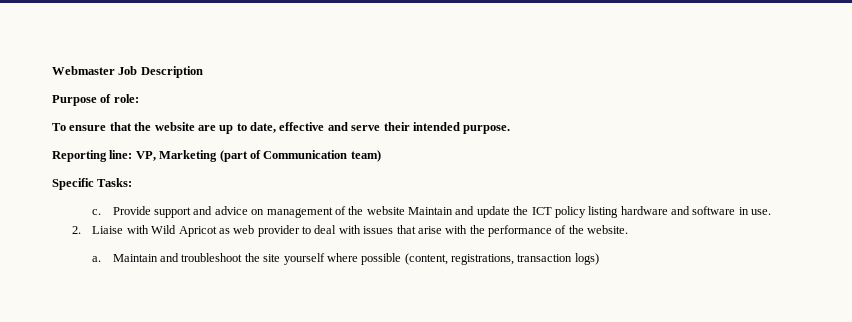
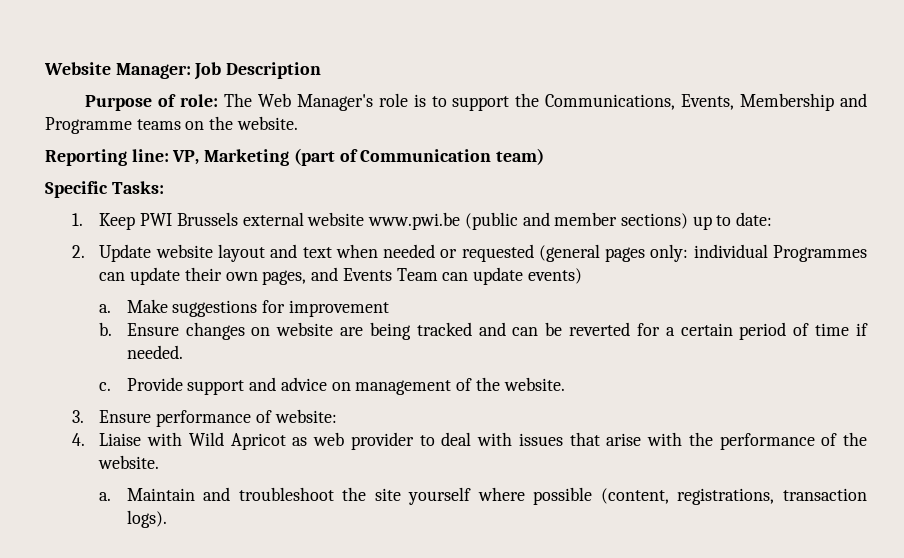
- Webmaster Job Description
+ Website Manager: Job Description
- Purpose of role:
- To ensure that the website are up to date, effective and serve their intended purpose.
+ Purpose of role: The Web Manager's role is to support the Communications, Events, Membership and Programme teams on the website.
+ 1. Keep PWI Brussels external website www.pwi.be (public and member sections) up to date:
+ 2. Update website layout and text when needed or requested (general pages only: individual Programmes can update their own pages, and Events Team can update events)
+ a. Make suggestions for improvement
+ b. Ensure changes on website are being tracked and can be reverted for a certain period of time if needed.
- Provide support and advice on management of the website Maintain and update the ICT policy listing hardware and software in use.
- 2. Liaise with Wild Apricot as web provider to deal with issues that arise with the performance of the website.
+ Provide support and advice on management of the website.
+ 3. Ensure performance of website:
+ 4. Liaise with Wild Apricot as web provider to deal with issues that arise with the performance of the website.
- Maintain and troubleshoot the site yourself where possible (content, registrations, transaction logs)
+ Maintain and troubleshoot the site yourself where possible (content, registrations, transaction logs).

